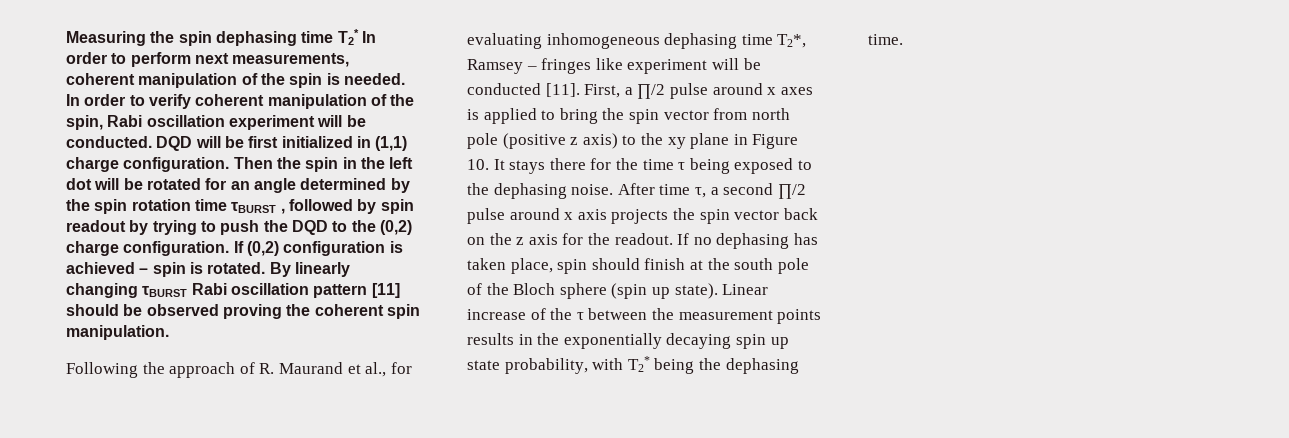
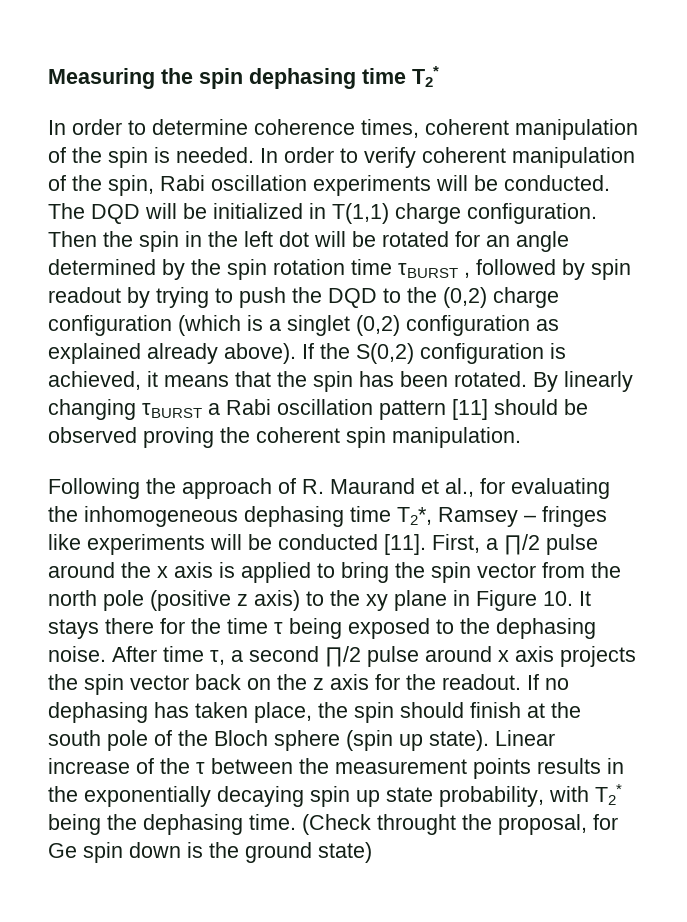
- Measuring the spin dephasing time T2* In order to perform next measurements, coherent manipulation of the spin is needed.
+ Measuring the spin dephasing time T2*
+ In order to determine coherence times, coherent manipulation of the spin is needed.
- In order to verify coherent manipulation of the spin, Rabi oscillation experiment will be conducted.
+ In order to verify coherent manipulation of the spin, Rabi oscillation experiments will be conducted.
- DQD will be first initialized in (1,1) charge configuration.
+ The DQD will be initialized in T(1,1) charge configuration.
- Then the spin in the left dot will be rotated for an angle determined by the spin rotation time τBURST , followed by spin readout by trying to push the DQD to the (0,2) charge configuration. If (0,2) configuration is achieved – spin is rotated.
+ Then the spin in the left dot will be rotated for an angle determined by the spin rotation time τBURST , followed by spin readout by trying to push the DQD to the (0,2) charge configuration (which is a singlet (0,2) configuration as explained already above). If the S(0,2) configuration is achieved, it means that the spin has been rotated.
- By linearly changing τBURST Rabi oscillation pattern [11] should be observed proving the coherent spin manipulation.
+ By linearly changing τBURST a Rabi oscillation pattern [11] should be observed proving the coherent spin manipulation.
- Following the approach of R. Maurand et al., for evaluating inhomogeneous dephasing time T2*, Ramsey – fringes like experiment will be conducted [11].
+ Following the approach of R. Maurand et al., for evaluating the inhomogeneous dephasing time T2*, Ramsey – fringes like experiments will be conducted [11].
- First, a ∏/2 pulse around x axes is applied to bring the spin vector from north pole (positive z axis) to the xy plane in Figure 10. It stays there for the time τ being exposed to the dephasing noise.
+ First, a ∏/2 pulse around the x axis is applied to bring the spin vector from the north pole (positive z axis) to the xy plane in Figure 10. It stays there for the time τ being exposed to the dephasing noise.
- If no dephasing has taken place, spin should finish at the south pole of the Bloch sphere (spin up state).
+ If no dephasing has taken place, the spin should finish at the south pole of the Bloch sphere (spin up state).
+ (Check throught the proposal, for Ge spin down is the ground state)

